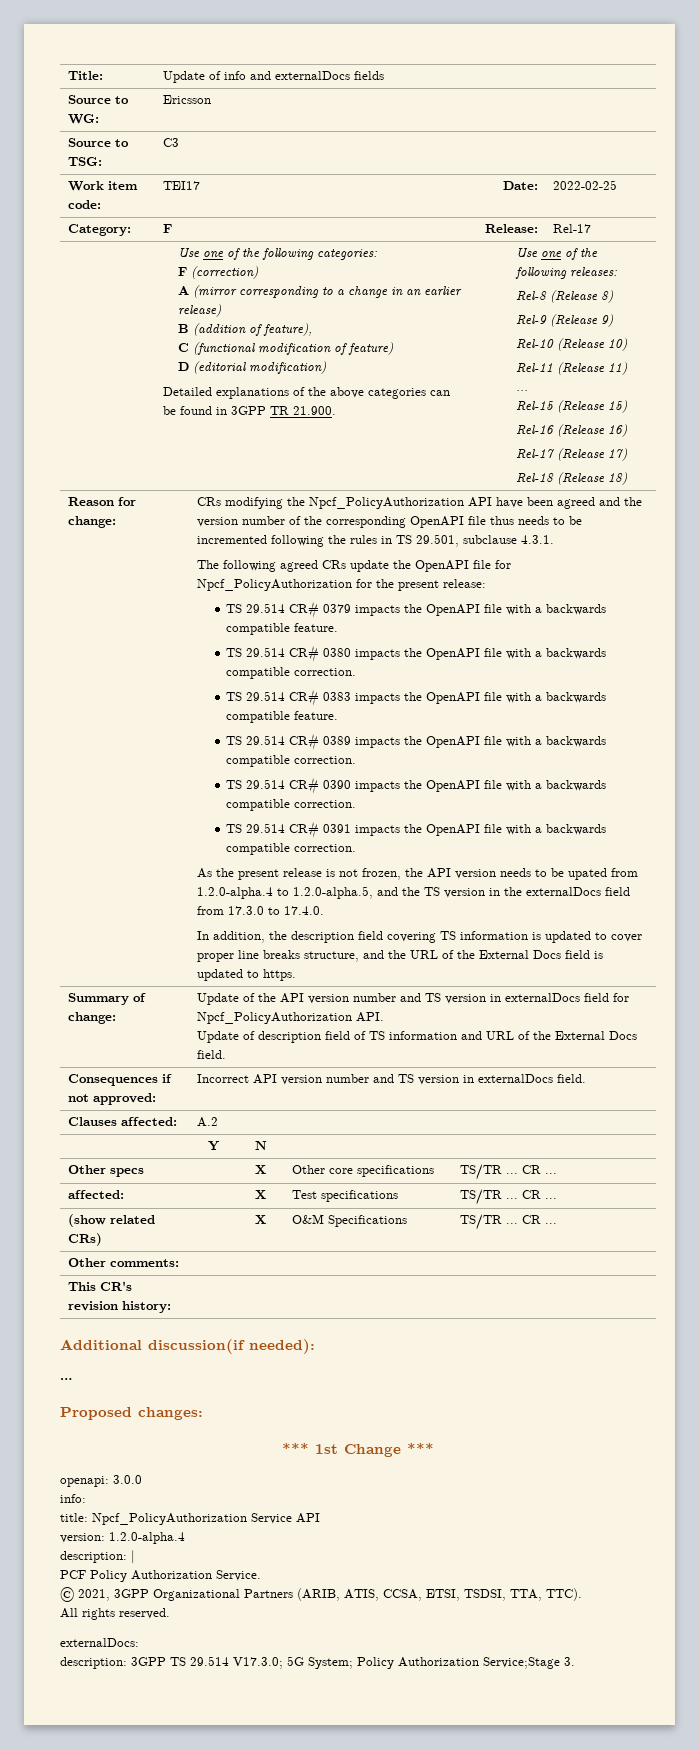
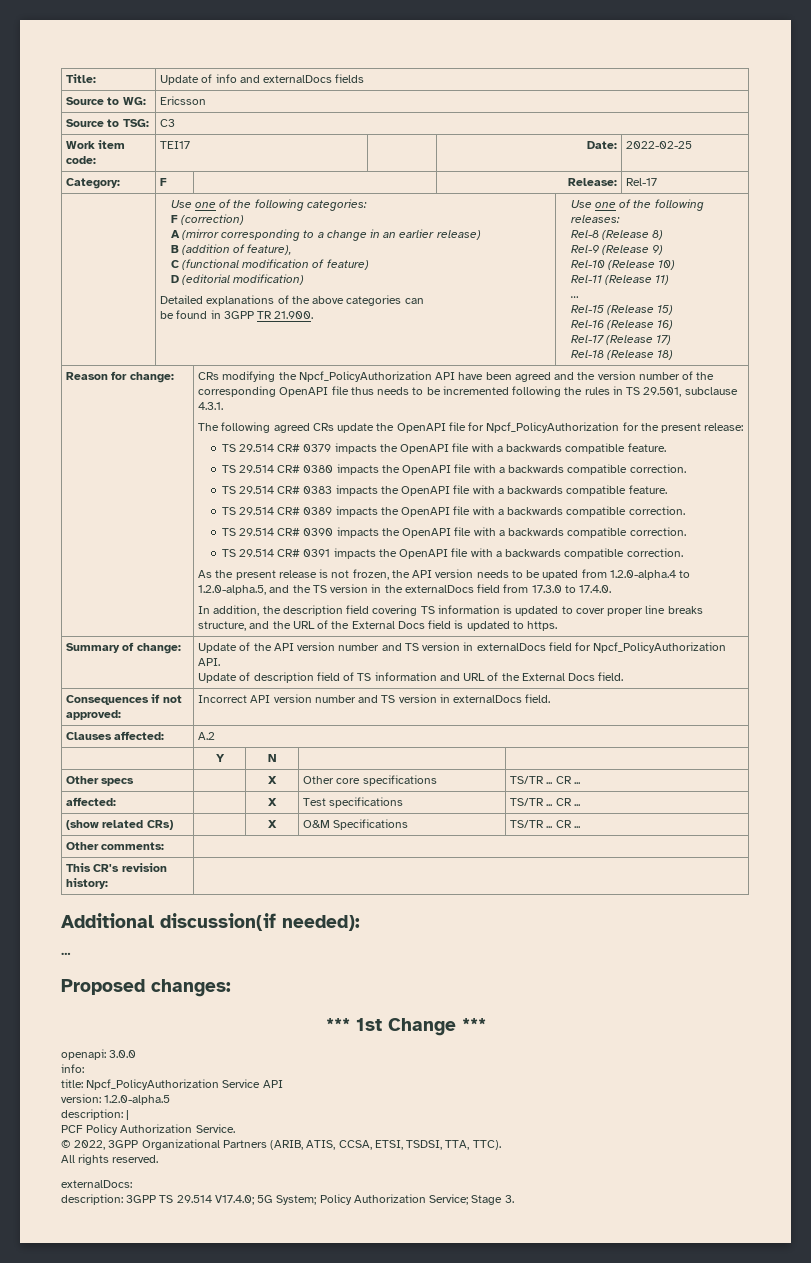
- version: 1.2.0-alpha.4
+ version: 1.2.0-alpha.5
- © 2021, 3GPP Organizational Partners (ARIB, ATIS, CCSA, ETSI, TSDSI, TTA, TTC).
+ © 2022, 3GPP Organizational Partners (ARIB, ATIS, CCSA, ETSI, TSDSI, TTA, TTC).
- description: 3GPP TS 29.514 V17.3.0; 5G System; Policy Authorization Service;Stage 3.
+ description: 3GPP TS 29.514 V17.4.0; 5G System; Policy Authorization Service; Stage 3.

